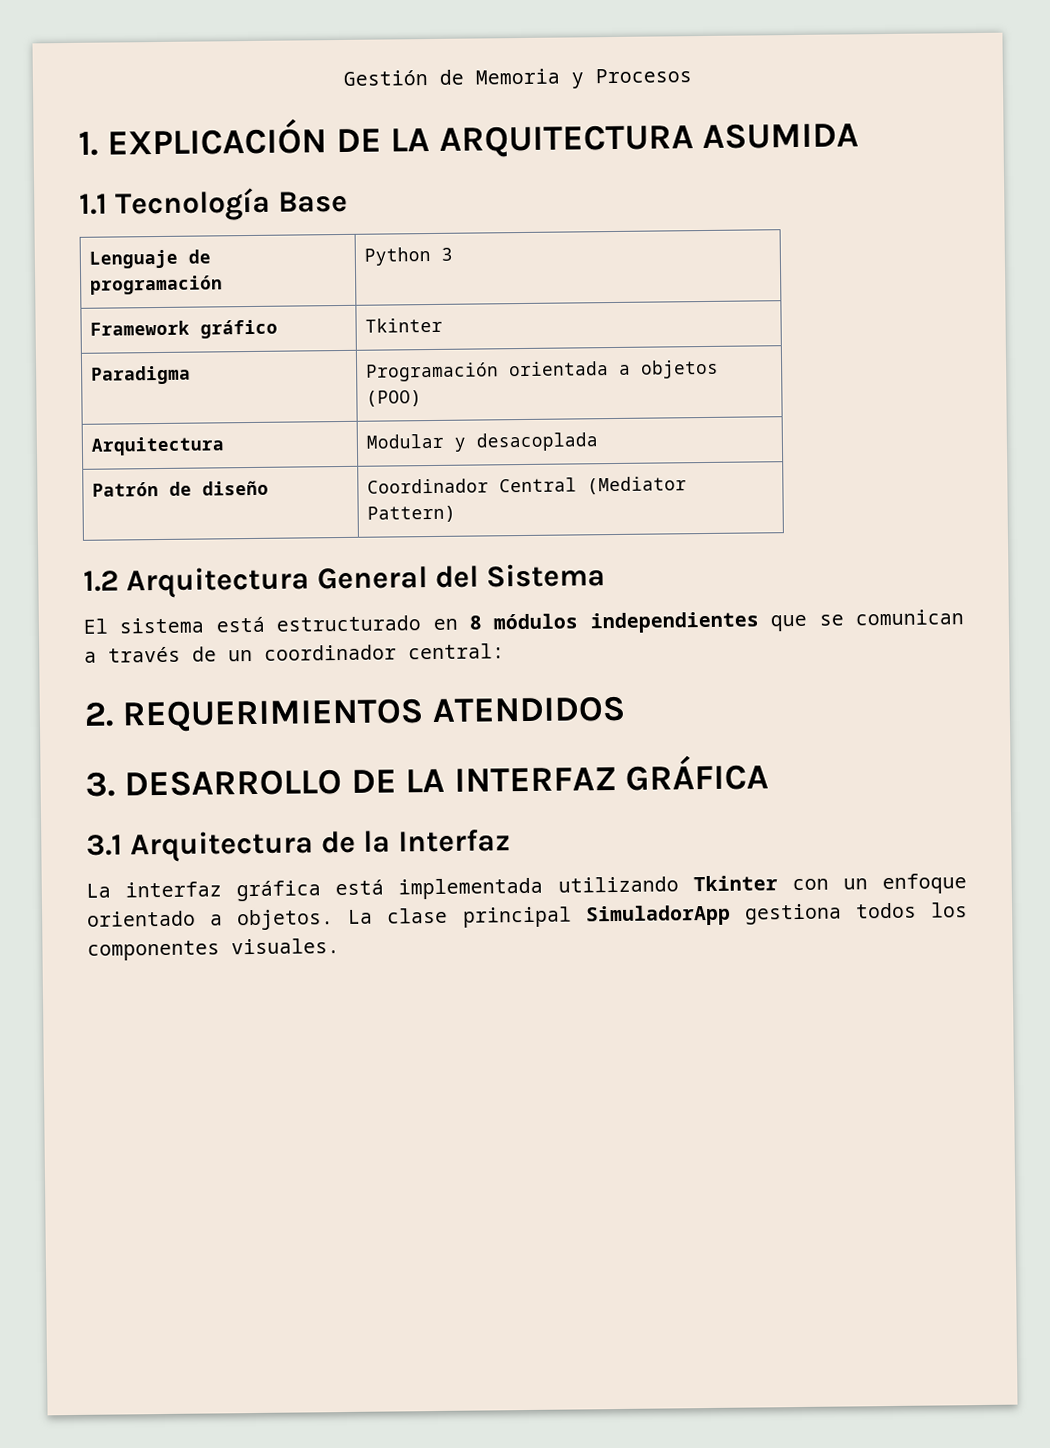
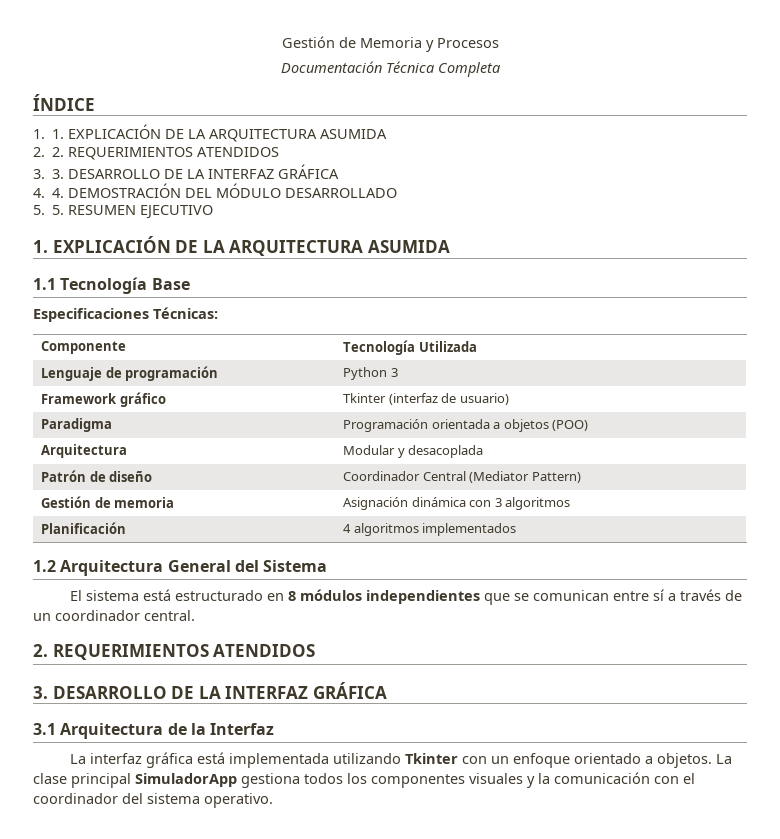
+ Documentación Técnica Completa
+ ÍNDICE
+ 1. 1. EXPLICACIÓN DE LA ARQUITECTURA ASUMIDA
+ 2. 2. REQUERIMIENTOS ATENDIDOS
+ 3. 3. DESARROLLO DE LA INTERFAZ GRÁFICA
+ 4. 4. DEMOSTRACIÓN DEL MÓDULO DESARROLLADO
+ 5. 5. RESUMEN EJECUTIVO
+ Especificaciones Técnicas:
+ Componente | Tecnología Utilizada
- Framework gráfico | Tkinter
+ Framework gráfico | Tkinter (interfaz de usuario)
+ Gestión de memoria | Asignación dinámica con 3 algoritmos
+ Planificación | 4 algoritmos implementados
- El sistema está estructurado en 8 módulos independientes que se comunican a través de un coordinador central:
+ El sistema está estructurado en 8 módulos independientes que se comunican entre sí a través de un coordinador central.
- La clase principal SimuladorApp gestiona todos los componentes visuales.
+ La clase principal SimuladorApp gestiona todos los componentes visuales y la comunicación con el coordinador del sistema operativo.

